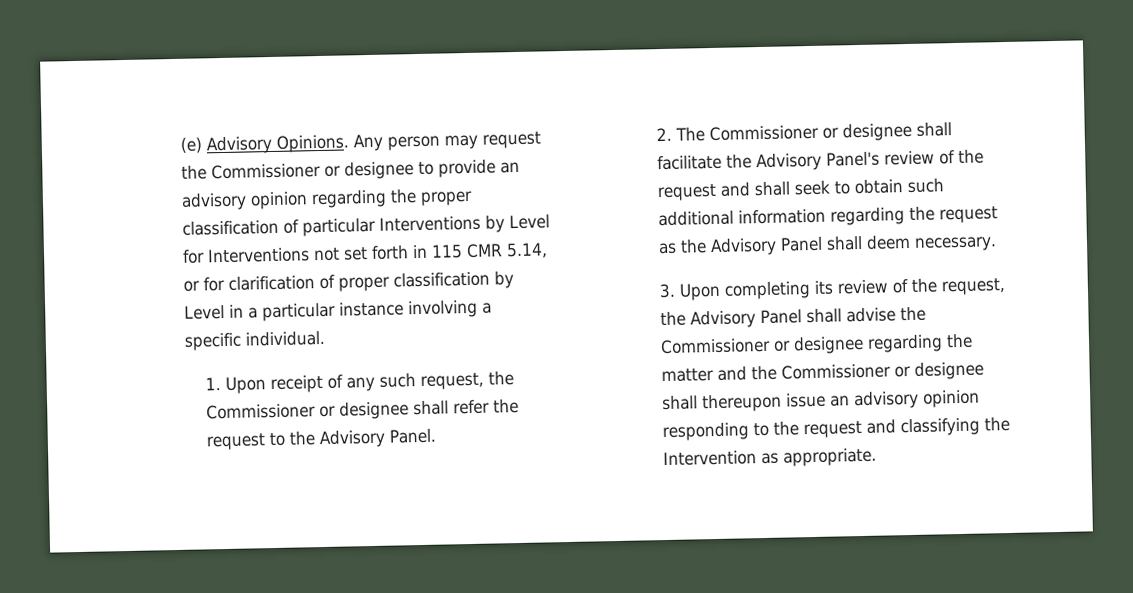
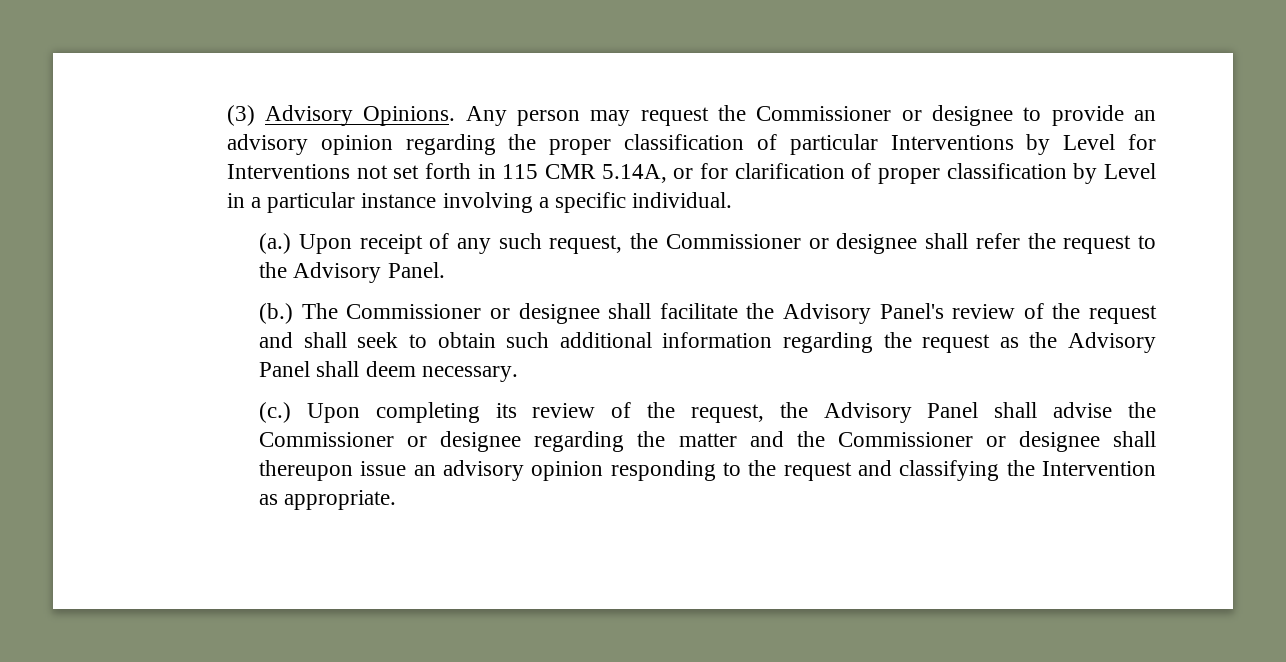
- (e) Advisory Opinions.
+ (3) Advisory Opinions.
- Any person may request the Commissioner or designee to provide an advisory opinion regarding the proper classification of particular Interventions by Level for Interventions not set forth in 115 CMR 5.14, or for clarification of proper classification by Level in a particular instance involving a specific individual.
+ Any person may request the Commissioner or designee to provide an advisory opinion regarding the proper classification of particular Interventions by Level for Interventions not set forth in 115 CMR 5.14A, or for clarification of proper classification by Level in a particular instance involving a specific individual.
- 1. Upon receipt of any such request, the Commissioner or designee shall refer the request to the Advisory Panel.
+ (a.) Upon receipt of any such request, the Commissioner or designee shall refer the request to the Advisory Panel.
- 2. The Commissioner or designee shall facilitate the Advisory Panel's review of the request and shall seek to obtain such additional information regarding the request as the Advisory Panel shall deem necessary.
+ (b.) The Commissioner or designee shall facilitate the Advisory Panel's review of the request and shall seek to obtain such additional information regarding the request as the Advisory Panel shall deem necessary.
- 3. Upon completing its review of the request, the Advisory Panel shall advise the Commissioner or designee regarding the matter and the Commissioner or designee shall thereupon issue an advisory opinion responding to the request and classifying the Intervention as appropriate.
+ (c.) Upon completing its review of the request, the Advisory Panel shall advise the Commissioner or designee regarding the matter and the Commissioner or designee shall thereupon issue an advisory opinion responding to the request and classifying the Intervention as appropriate.

